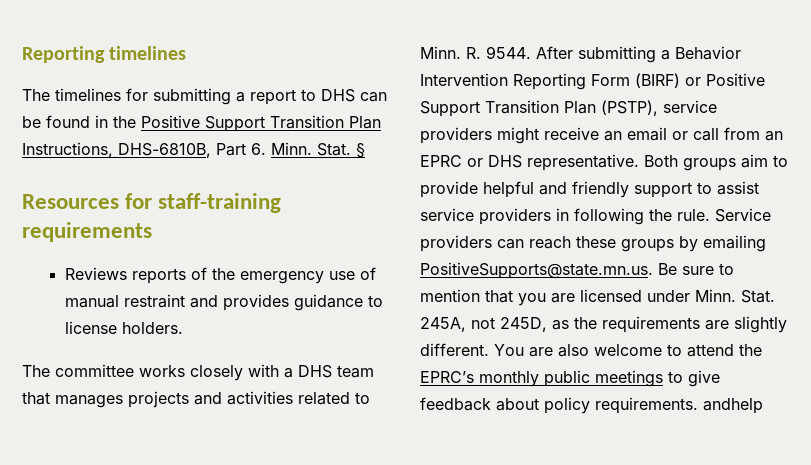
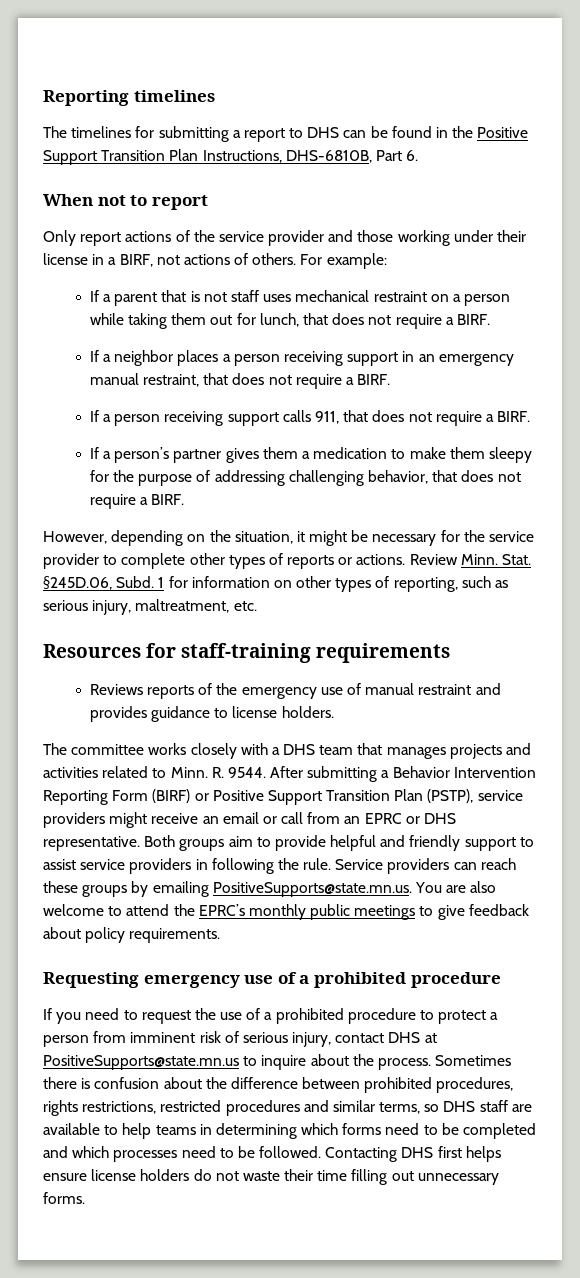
- The timelines for submitting a report to DHS can be found in the Positive Support Transition Plan Instructions, DHS-6810B, Part 6. Minn. Stat. §
+ The timelines for submitting a report to DHS can be found in the Positive Support Transition Plan Instructions, DHS-6810B, Part 6.
+ When not to report
+ Only report actions of the service provider and those working under their license in a BIRF, not actions of others. For example:
+ If a parent that is not staff uses mechanical restraint on a person while taking them out for lunch, that does not require a BIRF.
+ If a neighbor places a person receiving support in an emergency manual restraint, that does not require a BIRF.
+ If a person receiving support calls 911, that does not require a BIRF.
+ If a person’s partner gives them a medication to make them sleepy for the purpose of addressing challenging behavior, that does not require a BIRF.
+ However, depending on the situation, it might be necessary for the service provider to complete other types of reports or actions. Review Minn. Stat. §245D.06, Subd. 1 for information on other types of reporting, such as serious injury, maltreatment, etc.
- Service providers can reach these groups by emailing PositiveSupports@state.mn.us. Be sure to mention that you are licensed under Minn. Stat. 245A, not 245D, as the requirements are slightly different. You are also welcome to attend the EPRC’s monthly public meetings to give feedback about policy requirements. andhelp
+ Service providers can reach these groups by emailing PositiveSupports@state.mn.us. You are also welcome to attend the EPRC’s monthly public meetings to give feedback about policy requirements.
+ Requesting emergency use of a prohibited procedure
+ If you need to request the use of a prohibited procedure to protect a person from imminent risk of serious injury, contact DHS at PositiveSupports@state.mn.us to inquire about the process. Sometimes there is confusion about the difference between prohibited procedures, rights restrictions, restricted procedures and similar terms, so DHS staff are available to help teams in determining which forms need to be completed and which processes need to be followed. Contacting DHS first helps ensure license holders do not waste their time filling out unnecessary forms.

